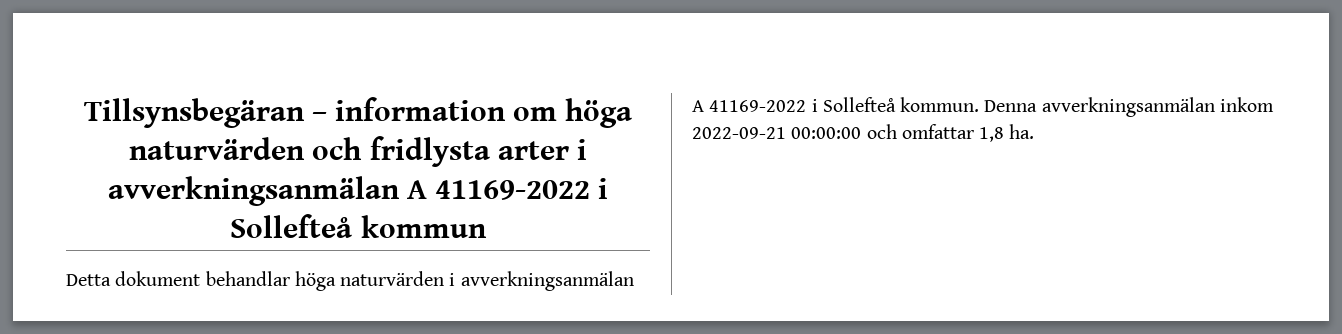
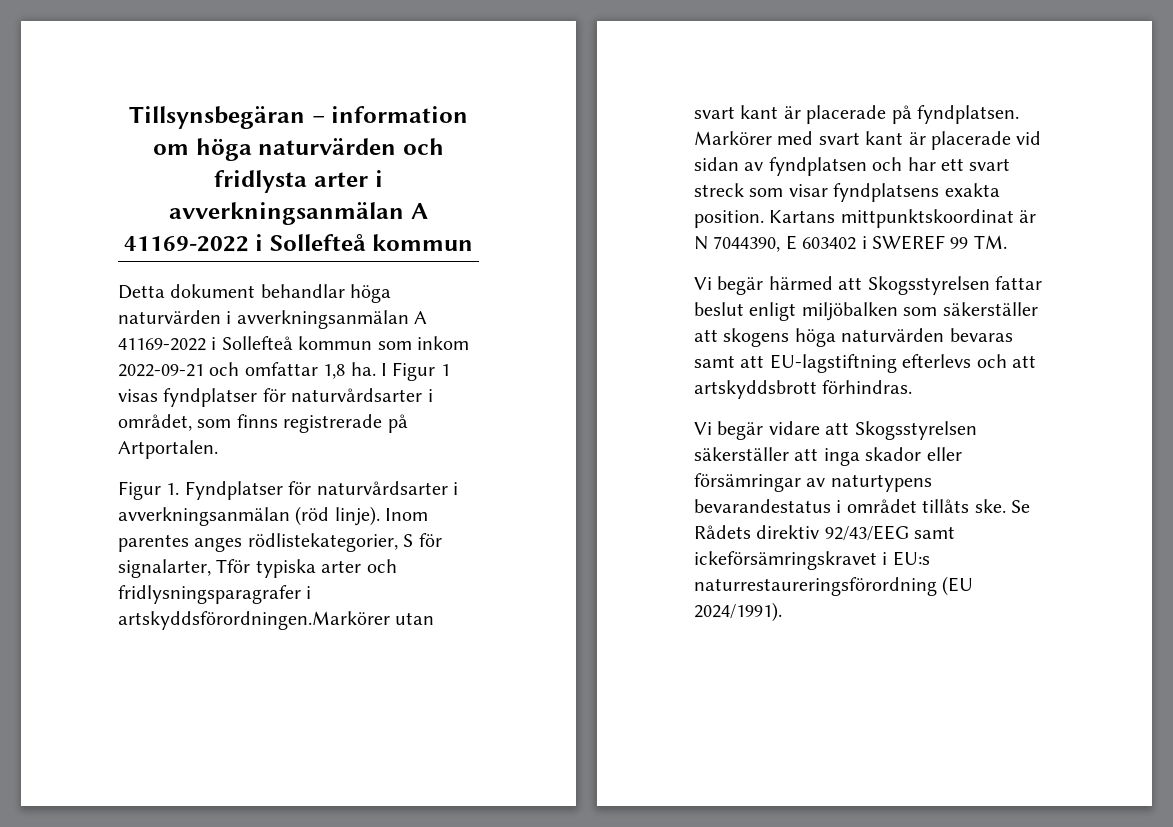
- Detta dokument behandlar höga naturvärden i avverkningsanmälan A 41169-2022 i Sollefteå kommun. Denna avverkningsanmälan inkom 2022-09-21 00:00:00 och omfattar 1,8 ha.
+ Detta dokument behandlar höga naturvärden i avverkningsanmälan A 41169-2022 i Sollefteå kommun som inkom 2022-09-21 och omfattar 1,8 ha.
+ I Figur 1 visas fyndplatser för naturvårdsarter i området, som finns registrerade på Artportalen.
+ Figur 1. Fyndplatser för naturvårdsarter i avverkningsanmälan (röd linje). Inom parentes anges rödlistekategorier, S för signalarter, Tför typiska arter och fridlysningsparagrafer i artskyddsförordningen.Markörer utan svart kant är placerade på fyndplatsen. Markörer med svart kant är placerade vid sidan av fyndplatsen och har ett svart streck som visar fyndplatsens exakta position. Kartans mittpunktskoordinat är N 7044390, E 603402 i SWEREF 99 TM.
+ Vi begär härmed att Skogsstyrelsen fattar beslut enligt miljöbalken som säkerställer att skogens höga naturvärden bevaras samt att EU-lagstiftning efterlevs och att artskyddsbrott förhindras.
+ Vi begär vidare att Skogsstyrelsen säkerställer att inga skador eller försämringar av naturtypens bevarandestatus i området tillåts ske. Se Rådets direktiv 92/43/EEG samt ickeförsämringskravet i EU:s naturrestaureringsförordning (EU 2024/1991).

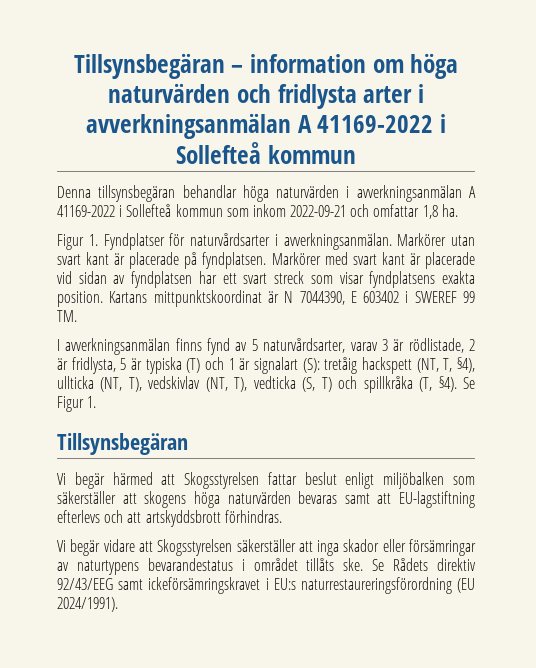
- Detta dokument behandlar höga naturvärden i avverkningsanmälan A 41169-2022 i Sollefteå kommun som inkom 2022-09-21 och omfattar 1,8 ha. I Figur 1 visas fyndplatser för naturvårdsarter i området, som finns registrerade på Artportalen.
+ Denna tillsynsbegäran behandlar höga naturvärden i avverkningsanmälan A 41169-2022 i Sollefteå kommun som inkom 2022-09-21 och omfattar 1,8 ha.
- Figur 1. Fyndplatser för naturvårdsarter i avverkningsanmälan (röd linje). Inom parentes anges rödlistekategorier, S för signalarter, Tför typiska arter och fridlysningsparagrafer i artskyddsförordningen.Markörer utan svart kant är placerade på fyndplatsen.
+ Figur 1. Fyndplatser för naturvårdsarter i avverkningsanmälan. Markörer utan svart kant är placerade på fyndplatsen.
- Markörer med svart kant är placerade vid sidan av fyndplatsen och har ett svart streck som visar fyndplatsens exakta position.
+ Markörer med svart kant är placerade vid sidan av fyndplatsen har ett svart streck som visar fyndplatsens exakta position.
+ I avverkningsanmälan finns fynd av 5 naturvårdsarter, varav 3 är rödlistade, 2 är fridlysta, 5 är typiska (T) och 1 är signalart (S): tretåig hackspett (NT, T, §4), ullticka (NT, T), vedskivlav (NT, T), vedticka (S, T) och spillkråka (T, §4). Se Figur 1.
+ Tillsynsbegäran

